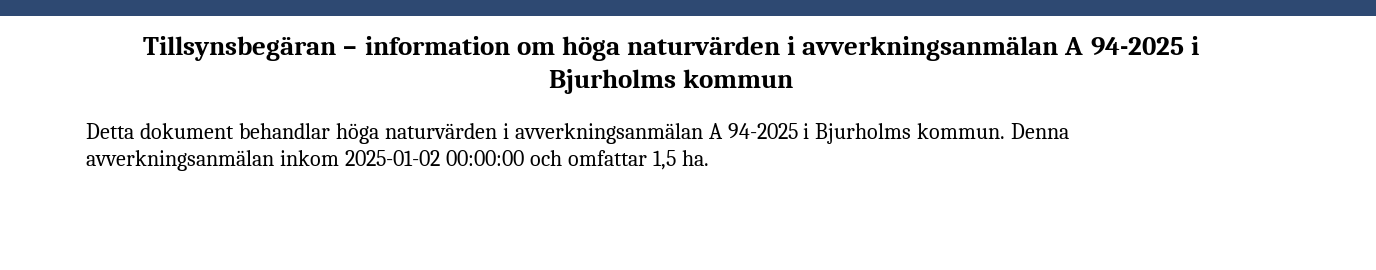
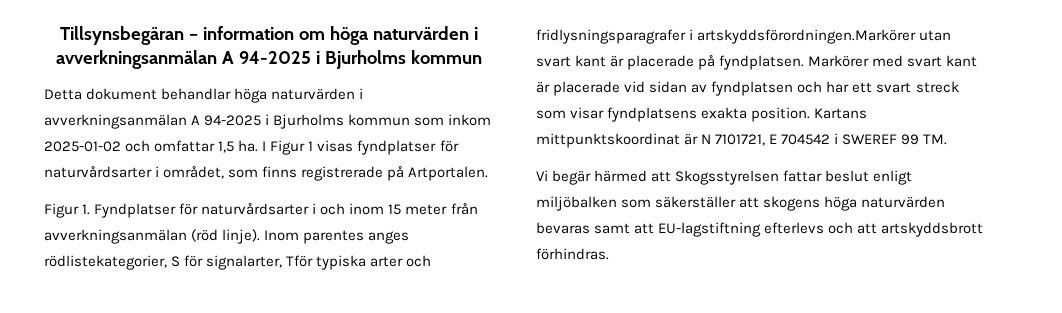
- Detta dokument behandlar höga naturvärden i avverkningsanmälan A 94-2025 i Bjurholms kommun. Denna avverkningsanmälan inkom 2025-01-02 00:00:00 och omfattar 1,5 ha.
+ Detta dokument behandlar höga naturvärden i avverkningsanmälan A 94-2025 i Bjurholms kommun som inkom 2025-01-02 och omfattar 1,5 ha.
+ I Figur 1 visas fyndplatser för naturvårdsarter i området, som finns registrerade på Artportalen.
+ Figur 1. Fyndplatser för naturvårdsarter i och inom 15 meter från avverkningsanmälan (röd linje). Inom parentes anges rödlistekategorier, S för signalarter, Tför typiska arter och fridlysningsparagrafer i artskyddsförordningen.Markörer utan svart kant är placerade på fyndplatsen. Markörer med svart kant är placerade vid sidan av fyndplatsen och har ett svart streck som visar fyndplatsens exakta position. Kartans mittpunktskoordinat är N 7101721, E 704542 i SWEREF 99 TM.
+ Vi begär härmed att Skogsstyrelsen fattar beslut enligt miljöbalken som säkerställer att skogens höga naturvärden bevaras samt att EU-lagstiftning efterlevs och att artskyddsbrott förhindras.

